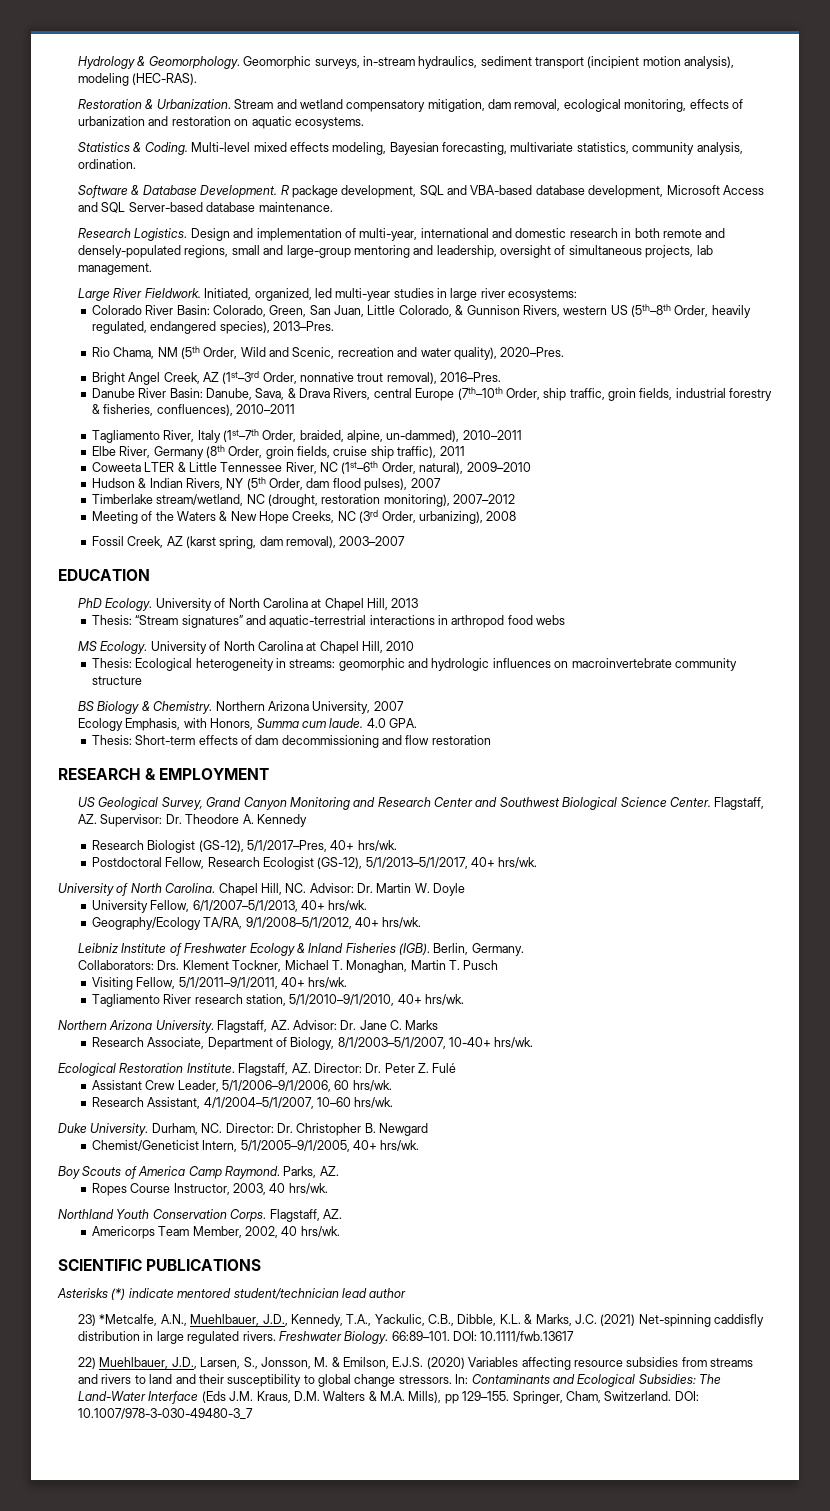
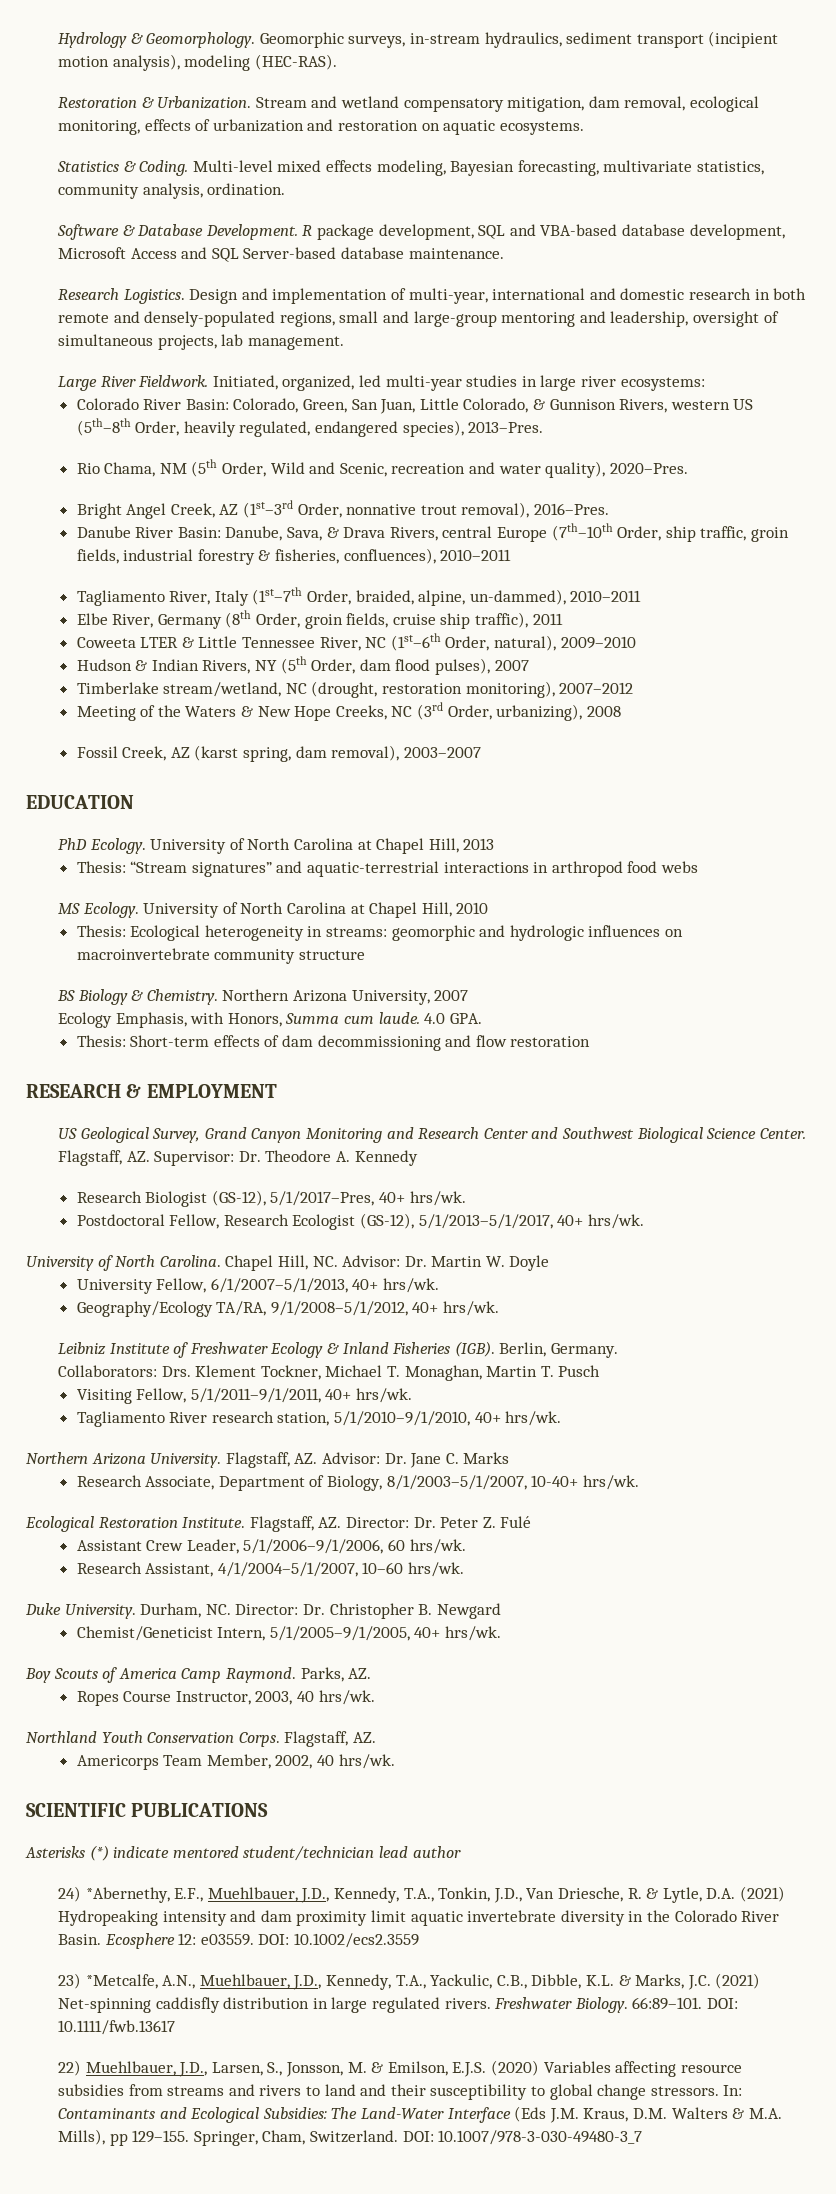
+ 24) *Abernethy, E.F., Muehlbauer, J.D., Kennedy, T.A., Tonkin, J.D., Van Driesche, R. & Lytle, D.A. (2021) Hydropeaking intensity and dam proximity limit aquatic invertebrate diversity in the Colorado River Basin. Ecosphere 12: e03559. DOI: 10.1002/ecs2.3559

